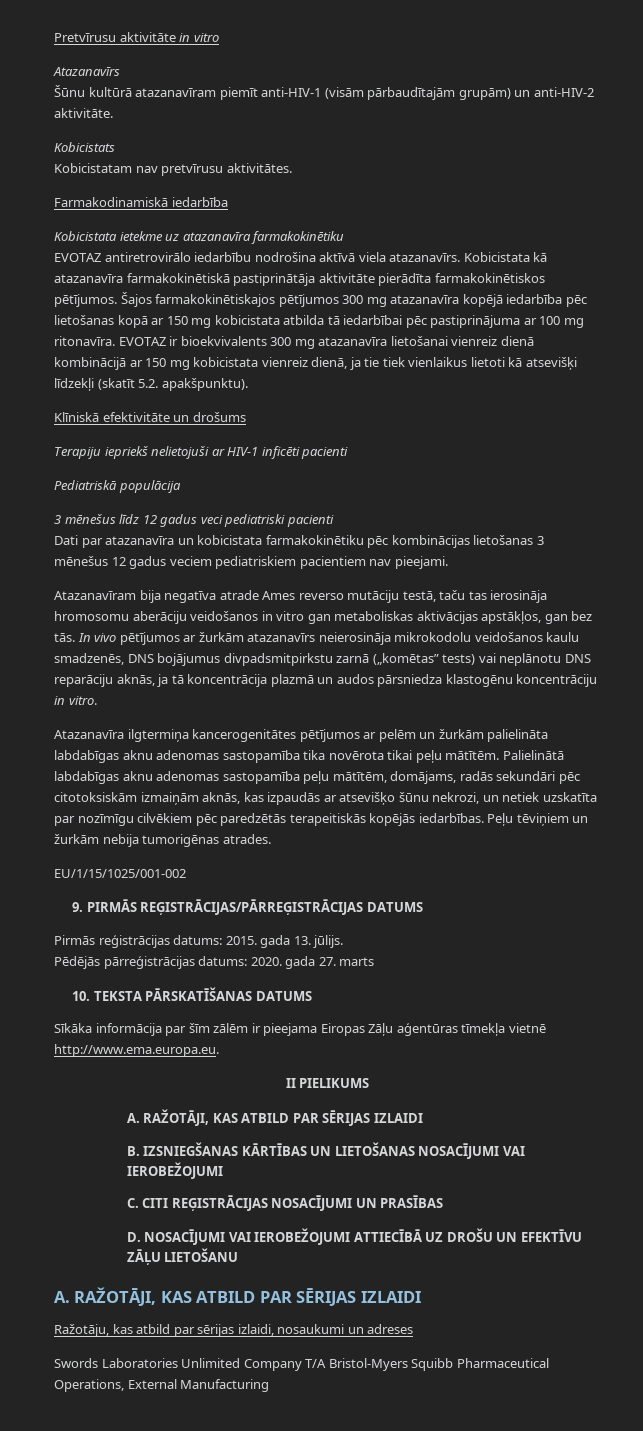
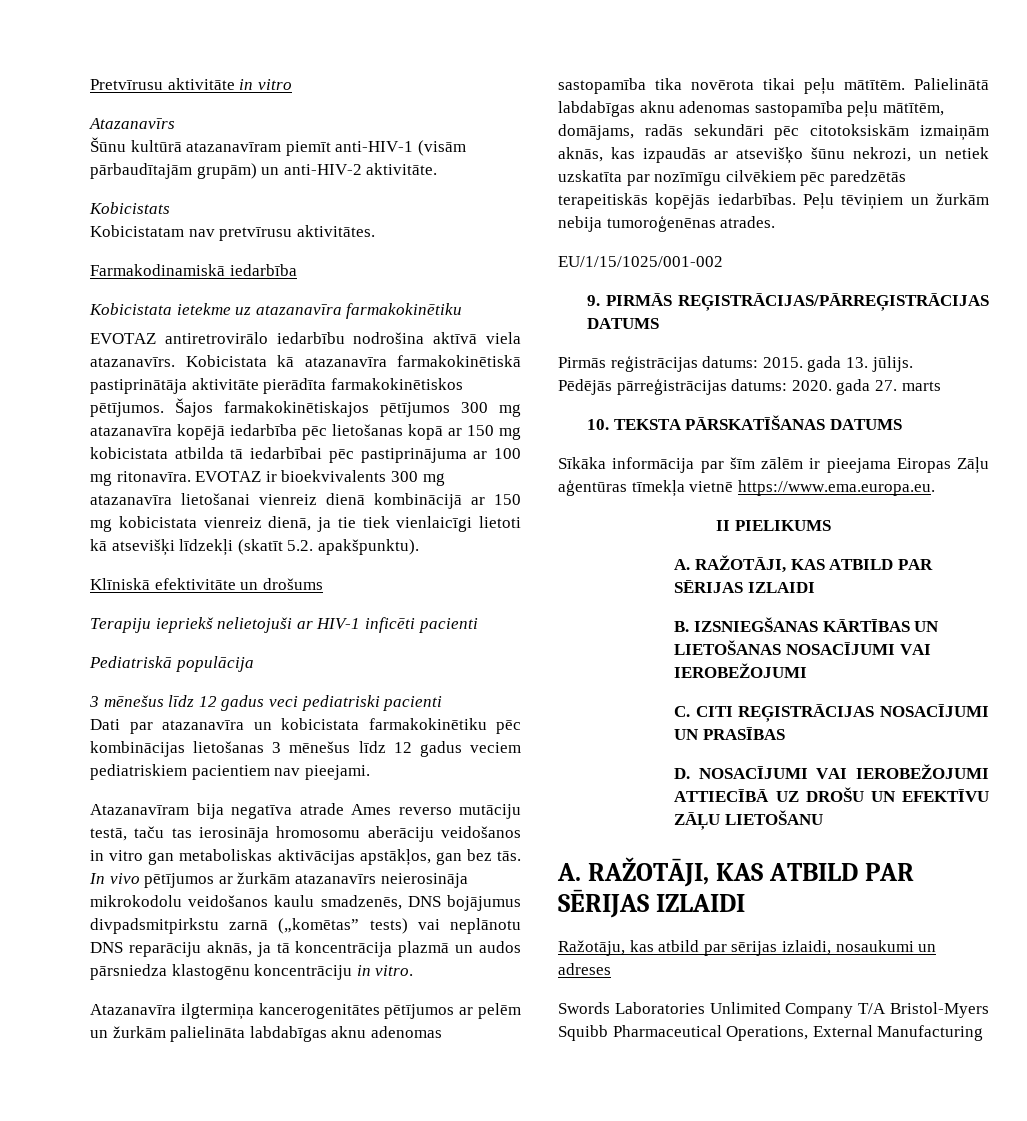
- EVOTAZ ir bioekvivalents 300 mg atazanavīra lietošanai vienreiz dienā kombinācijā ar 150 mg kobicistata vienreiz dienā, ja tie tiek vienlaikus lietoti kā atsevišķi līdzekļi (skatīt 5.2. apakšpunktu).
+ EVOTAZ ir bioekvivalents 300 mg atazanavīra lietošanai vienreiz dienā kombinācijā ar 150 mg kobicistata vienreiz dienā, ja tie tiek vienlaicīgi lietoti kā atsevišķi līdzekļi (skatīt 5.2. apakšpunktu).
- Dati par atazanavīra un kobicistata farmakokinētiku pēc kombinācijas lietošanas 3 mēnešus 12 gadus veciem pediatriskiem pacientiem nav pieejami.
+ Dati par atazanavīra un kobicistata farmakokinētiku pēc kombinācijas lietošanas 3 mēnešus līdz 12 gadus veciem pediatriskiem pacientiem nav pieejami.
- Peļu tēviņiem un žurkām nebija tumorigēnas atrades.
+ Peļu tēviņiem un žurkām nebija tumoroģenēnas atrades.
- Sīkāka informācija par šīm zālēm ir pieejama Eiropas Zāļu aģentūras tīmekļa vietnē http://www.ema.europa.eu.
+ Sīkāka informācija par šīm zālēm ir pieejama Eiropas Zāļu aģentūras tīmekļa vietnē https://www.ema.europa.eu.

